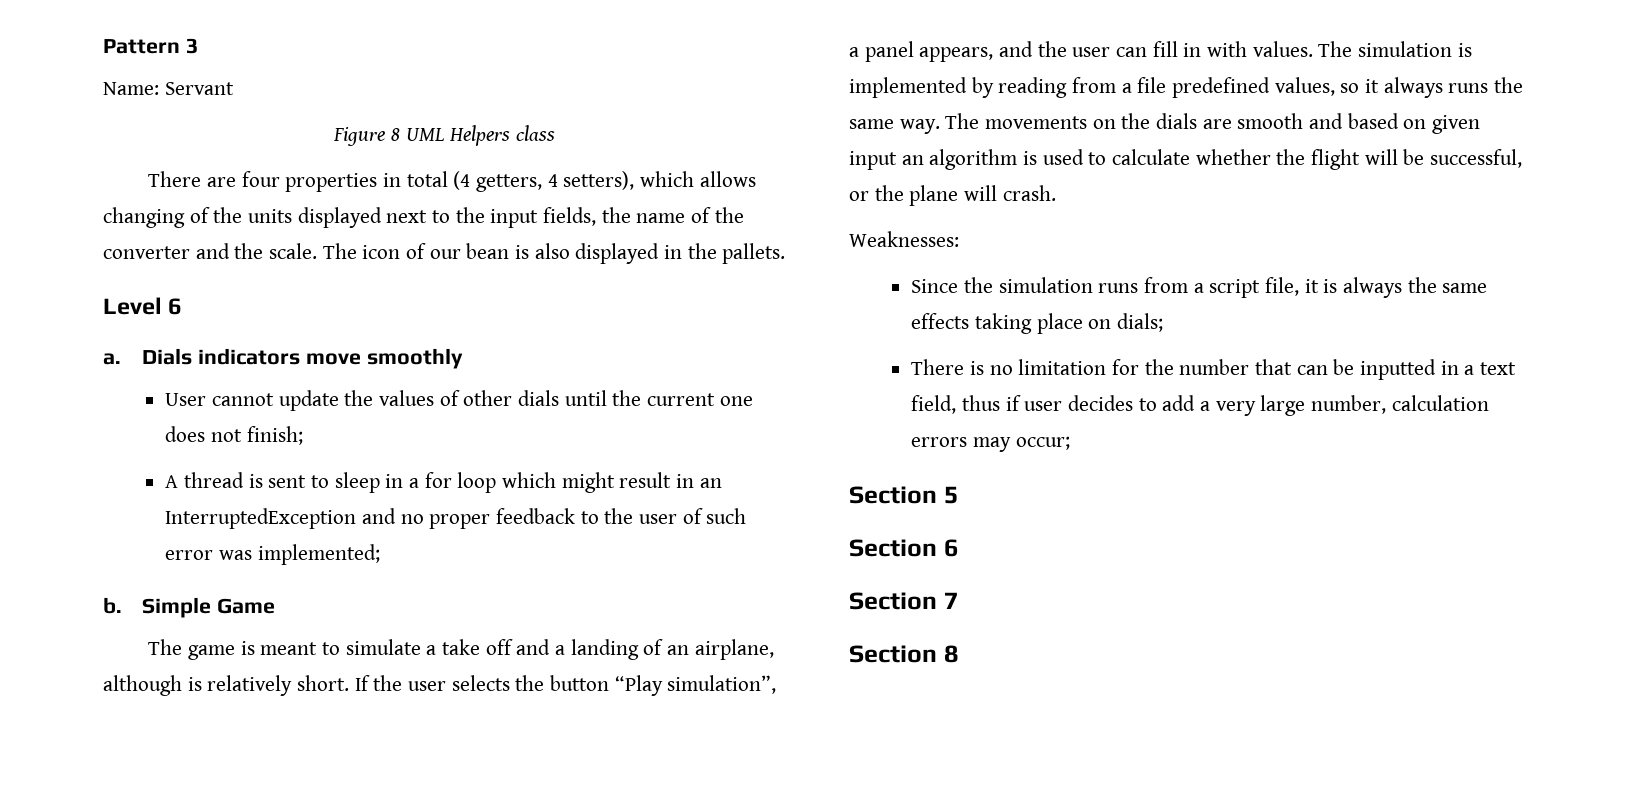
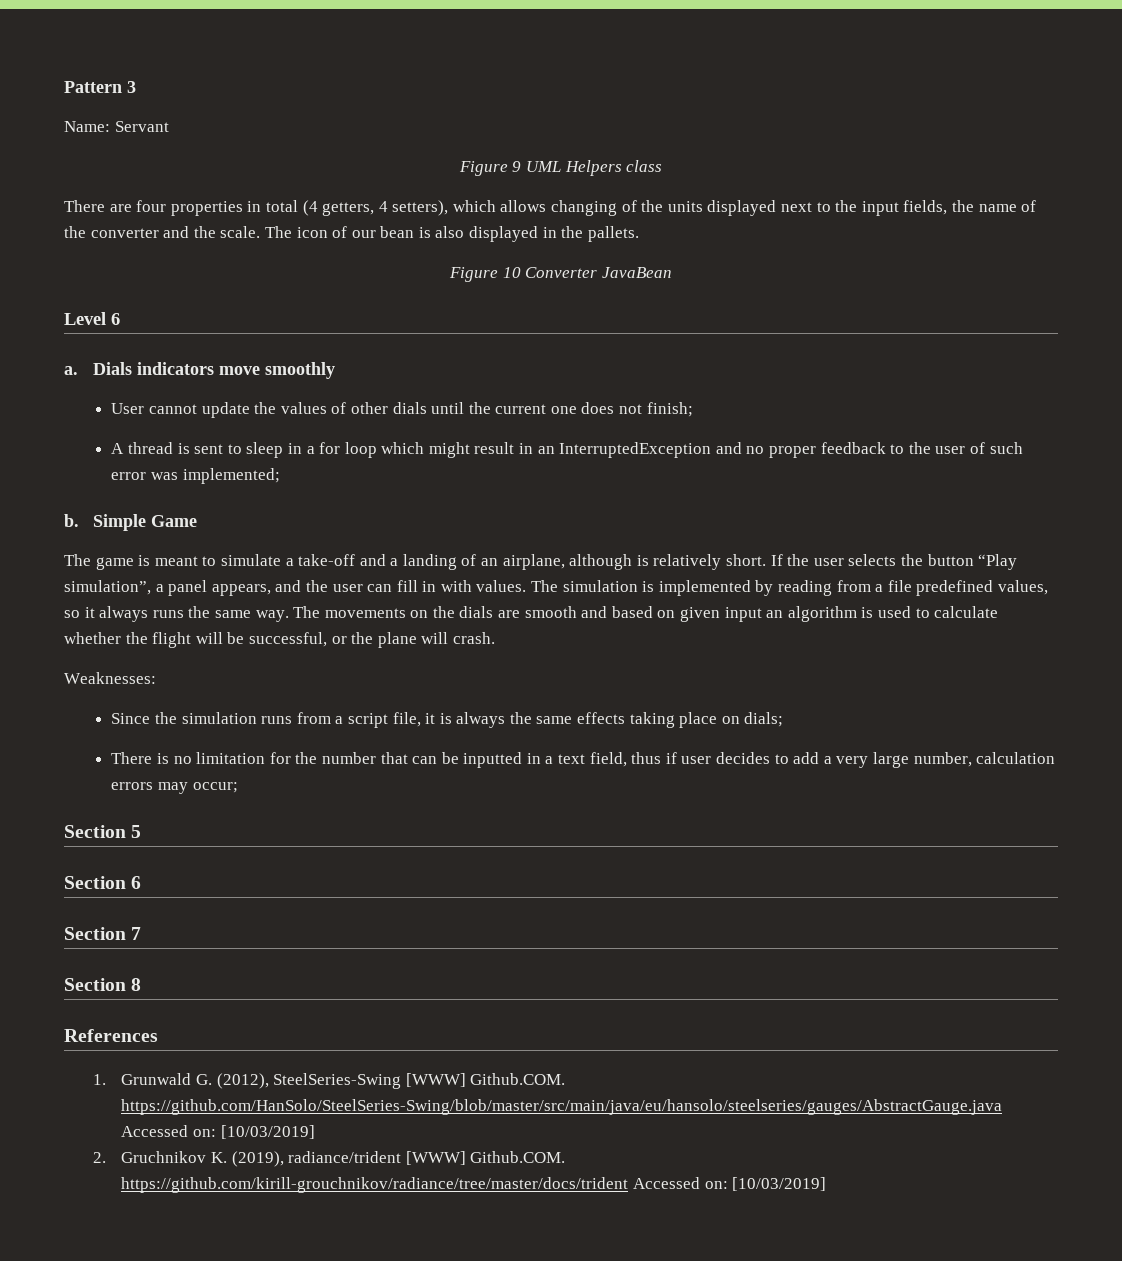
- Figure 8 UML Helpers class
+ Figure 9 UML Helpers class
+ Figure 10 Converter JavaBean
- The game is meant to simulate a take off and a landing of an airplane, although is relatively short.
+ The game is meant to simulate a take-off and a landing of an airplane, although is relatively short.
+ References
+ 1. Grunwald G. (2012), SteelSeries-Swing [WWW] Github.COM. https://github.com/HanSolo/SteelSeries-Swing/blob/master/src/main/java/eu/hansolo/steelseries/gauges/AbstractGauge.java Accessed on: [10/03/2019]
+ 2. Gruchnikov K. (2019), radiance/trident [WWW] Github.COM. https://github.com/kirill-grouchnikov/radiance/tree/master/docs/trident Accessed on: [10/03/2019]

